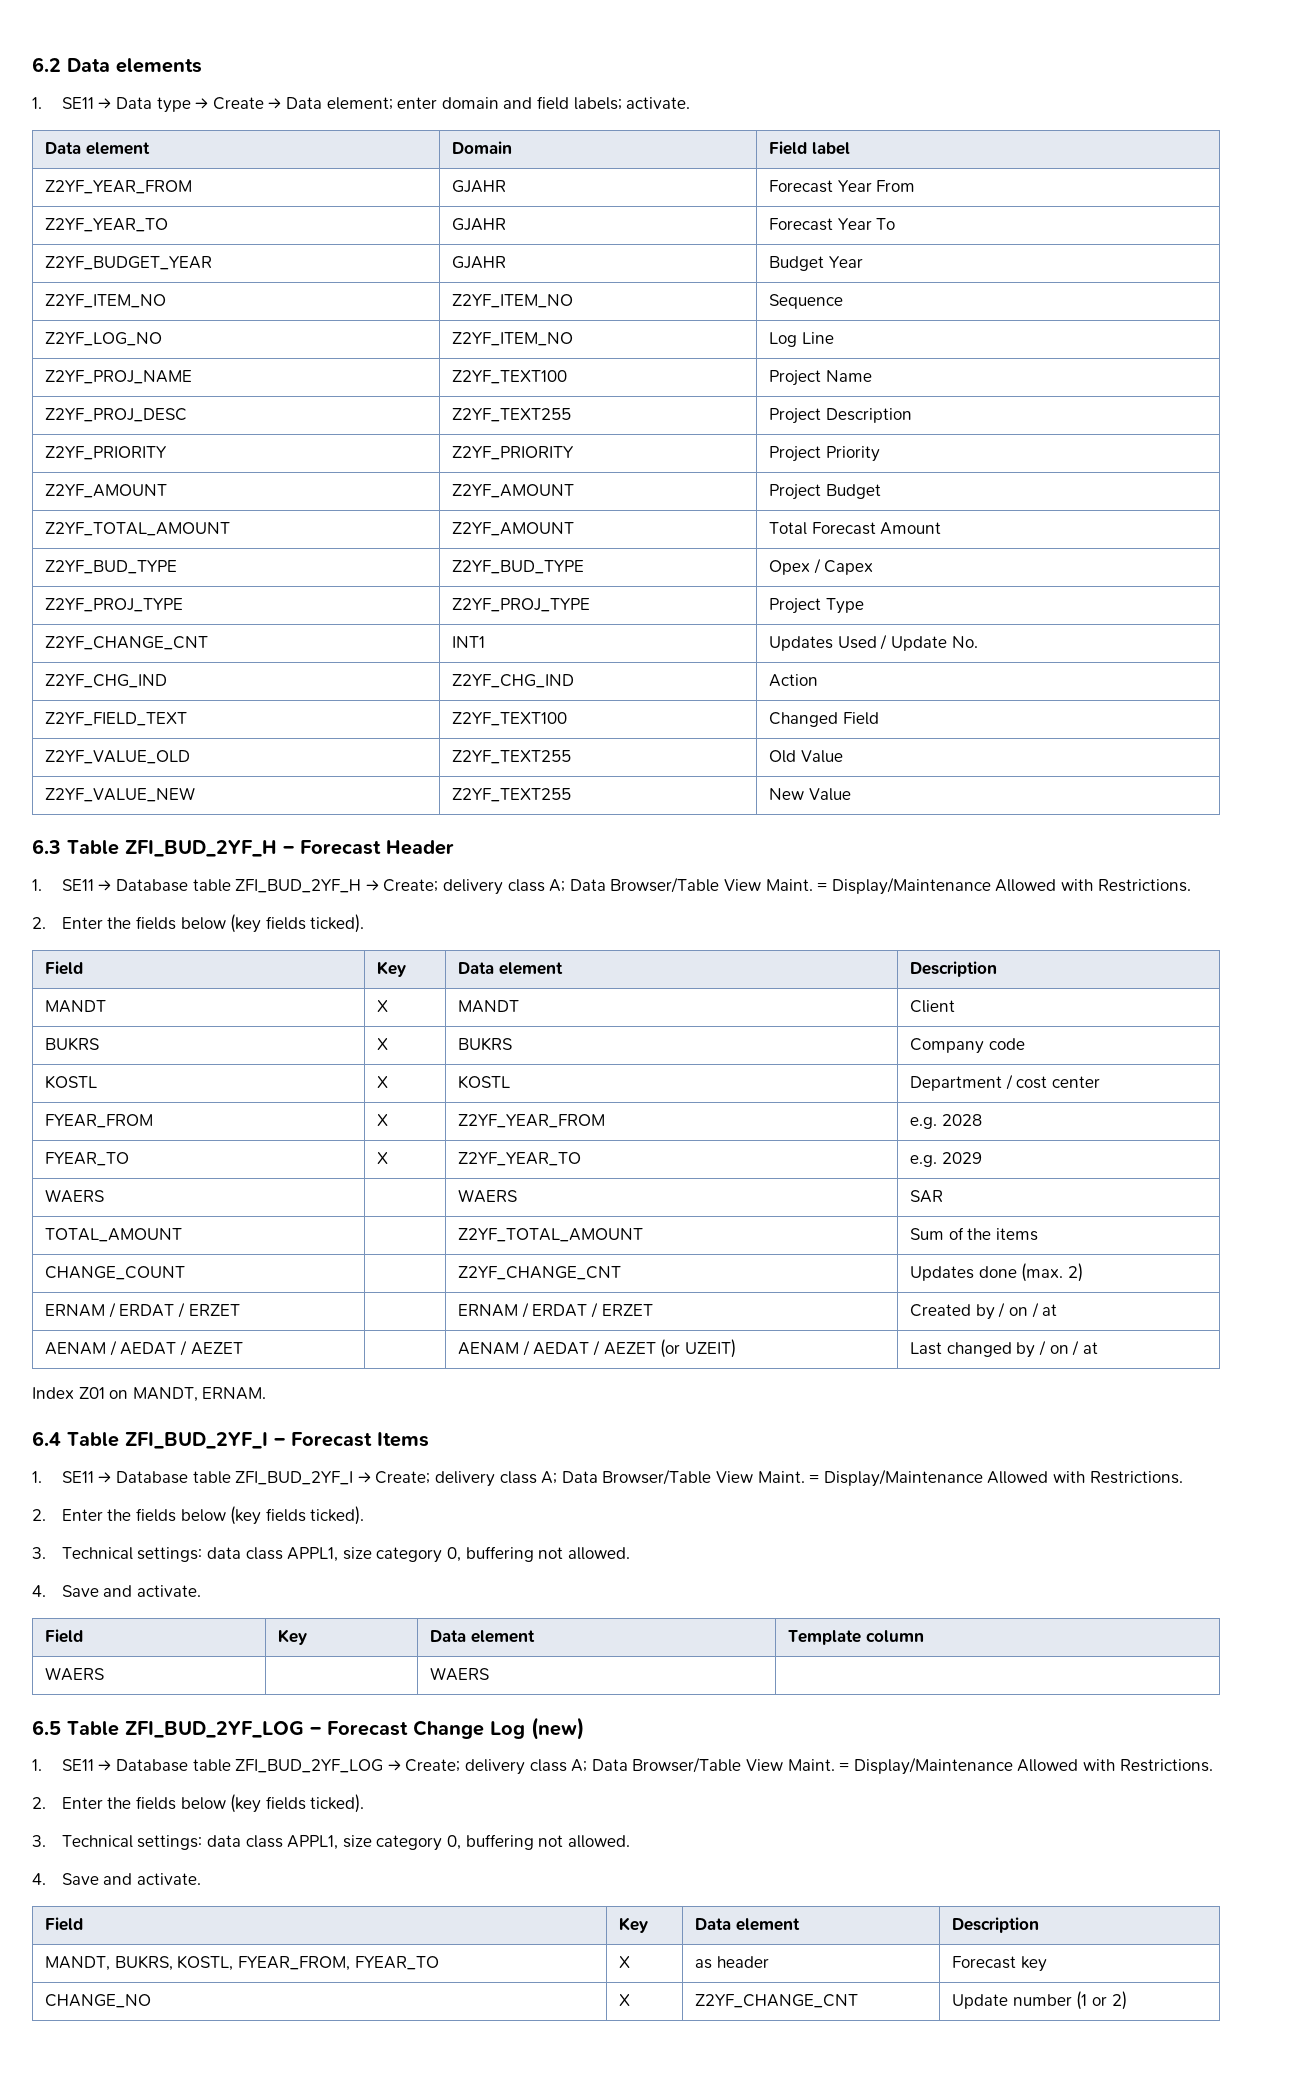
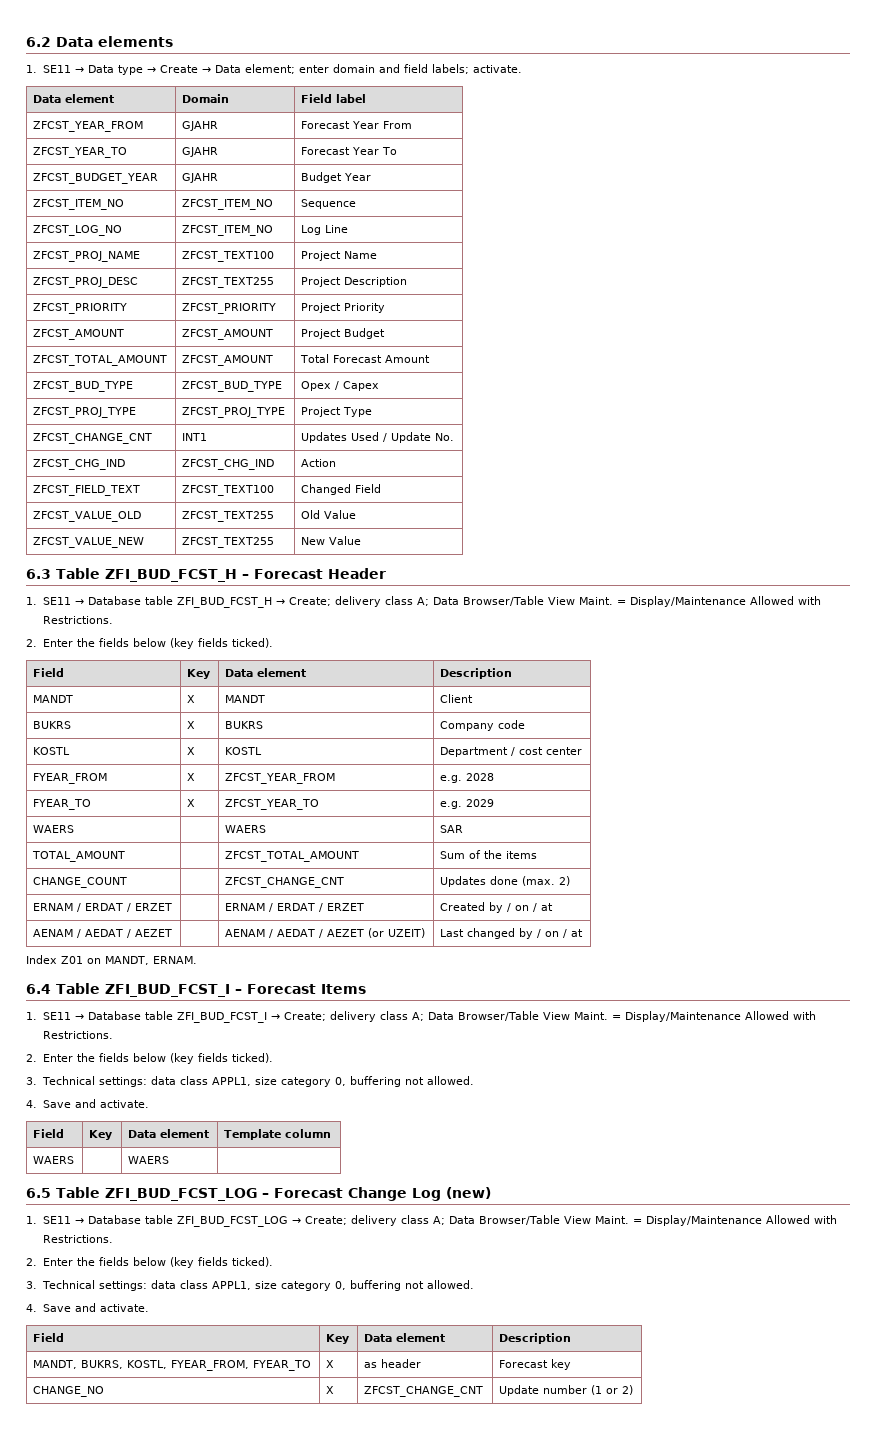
- Z2YF_YEAR_FROM | GJAHR | Forecast Year From
+ ZFCST_YEAR_FROM | GJAHR | Forecast Year From
- Z2YF_YEAR_TO | GJAHR | Forecast Year To
+ ZFCST_YEAR_TO | GJAHR | Forecast Year To
- Z2YF_BUDGET_YEAR | GJAHR | Budget Year
+ ZFCST_BUDGET_YEAR | GJAHR | Budget Year
- Z2YF_ITEM_NO | Z2YF_ITEM_NO | Sequence
+ ZFCST_ITEM_NO | ZFCST_ITEM_NO | Sequence
- Z2YF_LOG_NO | Z2YF_ITEM_NO | Log Line
+ ZFCST_LOG_NO | ZFCST_ITEM_NO | Log Line
- Z2YF_PROJ_NAME | Z2YF_TEXT100 | Project Name
+ ZFCST_PROJ_NAME | ZFCST_TEXT100 | Project Name
- Z2YF_PROJ_DESC | Z2YF_TEXT255 | Project Description
+ ZFCST_PROJ_DESC | ZFCST_TEXT255 | Project Description
- Z2YF_PRIORITY | Z2YF_PRIORITY | Project Priority
+ ZFCST_PRIORITY | ZFCST_PRIORITY | Project Priority
- Z2YF_AMOUNT | Z2YF_AMOUNT | Project Budget
+ ZFCST_AMOUNT | ZFCST_AMOUNT | Project Budget
- Z2YF_TOTAL_AMOUNT | Z2YF_AMOUNT | Total Forecast Amount
+ ZFCST_TOTAL_AMOUNT | ZFCST_AMOUNT | Total Forecast Amount
- Z2YF_BUD_TYPE | Z2YF_BUD_TYPE | Opex / Capex
+ ZFCST_BUD_TYPE | ZFCST_BUD_TYPE | Opex / Capex
- Z2YF_PROJ_TYPE | Z2YF_PROJ_TYPE | Project Type
+ ZFCST_PROJ_TYPE | ZFCST_PROJ_TYPE | Project Type
- Z2YF_CHANGE_CNT | INT1 | Updates Used / Update No.
+ ZFCST_CHANGE_CNT | INT1 | Updates Used / Update No.
- Z2YF_CHG_IND | Z2YF_CHG_IND | Action
+ ZFCST_CHG_IND | ZFCST_CHG_IND | Action
- Z2YF_FIELD_TEXT | Z2YF_TEXT100 | Changed Field
+ ZFCST_FIELD_TEXT | ZFCST_TEXT100 | Changed Field
- Z2YF_VALUE_OLD | Z2YF_TEXT255 | Old Value
+ ZFCST_VALUE_OLD | ZFCST_TEXT255 | Old Value
- Z2YF_VALUE_NEW | Z2YF_TEXT255 | New Value
+ ZFCST_VALUE_NEW | ZFCST_TEXT255 | New Value
- 6.3 Table ZFI_BUD_2YF_H – Forecast Header
+ 6.3 Table ZFI_BUD_FCST_H – Forecast Header
- 1. SE11 → Database table ZFI_BUD_2YF_H → Create; delivery class A; Data Browser/Table View Maint.
+ 1. SE11 → Database table ZFI_BUD_FCST_H → Create; delivery class A; Data Browser/Table View Maint.
- FYEAR_FROM | X | Z2YF_YEAR_FROM | e.g. 2028
+ FYEAR_FROM | X | ZFCST_YEAR_FROM | e.g. 2028
- FYEAR_TO | X | Z2YF_YEAR_TO | e.g. 2029
+ FYEAR_TO | X | ZFCST_YEAR_TO | e.g. 2029
- TOTAL_AMOUNT | | Z2YF_TOTAL_AMOUNT | Sum of the items
+ TOTAL_AMOUNT | | ZFCST_TOTAL_AMOUNT | Sum of the items
- CHANGE_COUNT | | Z2YF_CHANGE_CNT | Updates done (max. 2)
+ CHANGE_COUNT | | ZFCST_CHANGE_CNT | Updates done (max. 2)
- 6.4 Table ZFI_BUD_2YF_I – Forecast Items
+ 6.4 Table ZFI_BUD_FCST_I – Forecast Items
- 1. SE11 → Database table ZFI_BUD_2YF_I → Create; delivery class A; Data Browser/Table View Maint.
+ 1. SE11 → Database table ZFI_BUD_FCST_I → Create; delivery class A; Data Browser/Table View Maint.
- 6.5 Table ZFI_BUD_2YF_LOG – Forecast Change Log (new)
+ 6.5 Table ZFI_BUD_FCST_LOG – Forecast Change Log (new)
- 1. SE11 → Database table ZFI_BUD_2YF_LOG → Create; delivery class A; Data Browser/Table View Maint.
+ 1. SE11 → Database table ZFI_BUD_FCST_LOG → Create; delivery class A; Data Browser/Table View Maint.
- CHANGE_NO | X | Z2YF_CHANGE_CNT | Update number (1 or 2)
+ CHANGE_NO | X | ZFCST_CHANGE_CNT | Update number (1 or 2)

